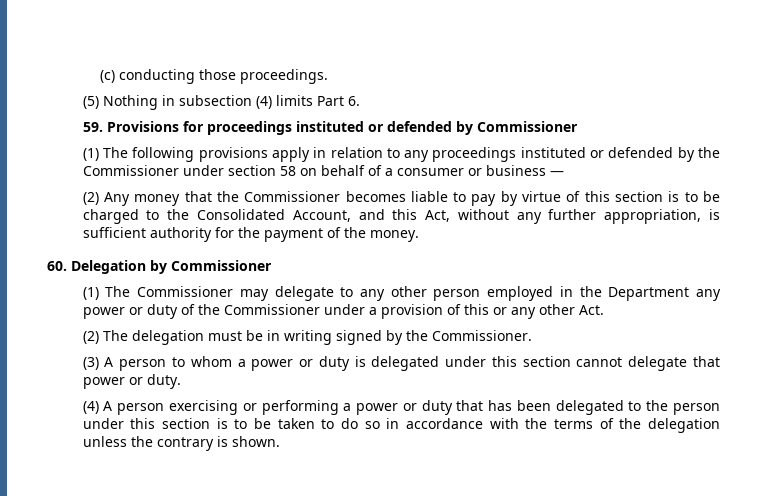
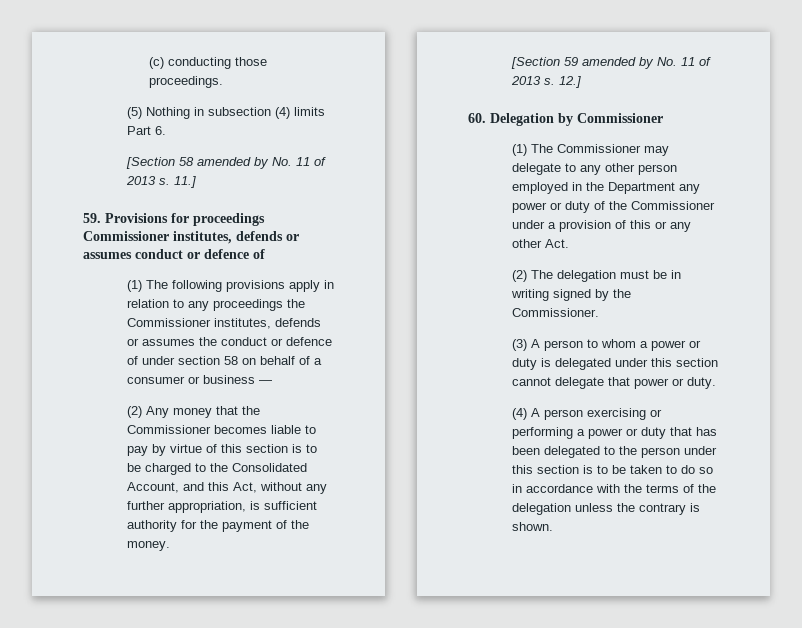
- 59. Provisions for proceedings instituted or defended by Commissioner
+ [Section 58 amended by No. 11 of 2013 s. 11.]
+ 59. Provisions for proceedings Commissioner institutes, defends or assumes conduct or defence of
- (1) The following provisions apply in relation to any proceedings instituted or defended by the Commissioner under section 58 on behalf of a consumer or business —
+ (1) The following provisions apply in relation to any proceedings the Commissioner institutes, defends or assumes the conduct or defence of under section 58 on behalf of a consumer or business —
+ [Section 59 amended by No. 11 of 2013 s. 12.]

